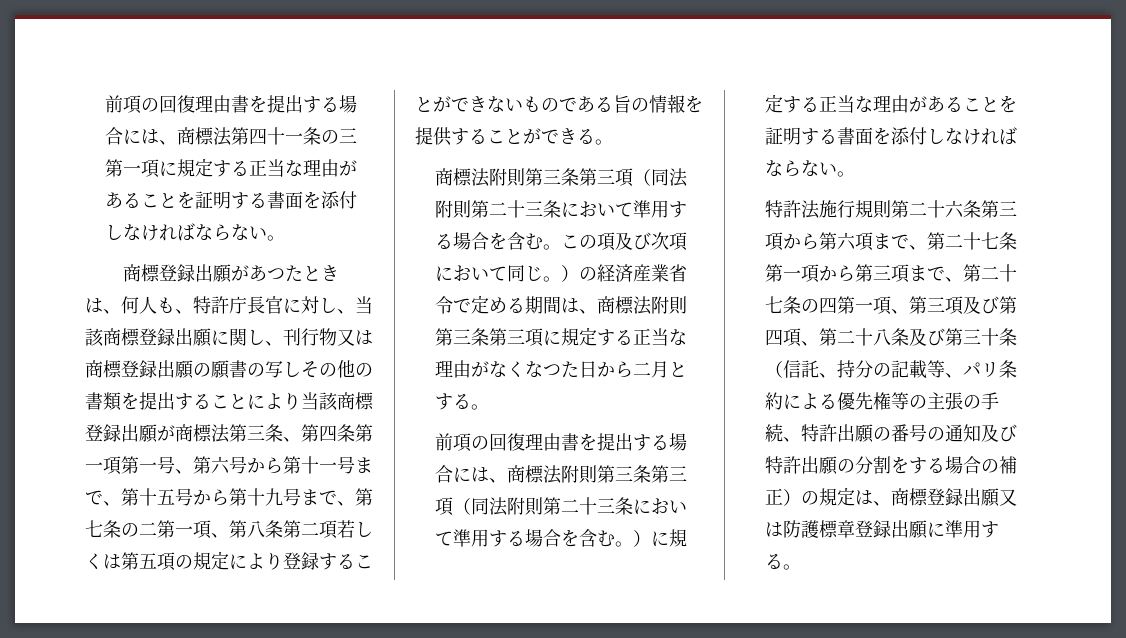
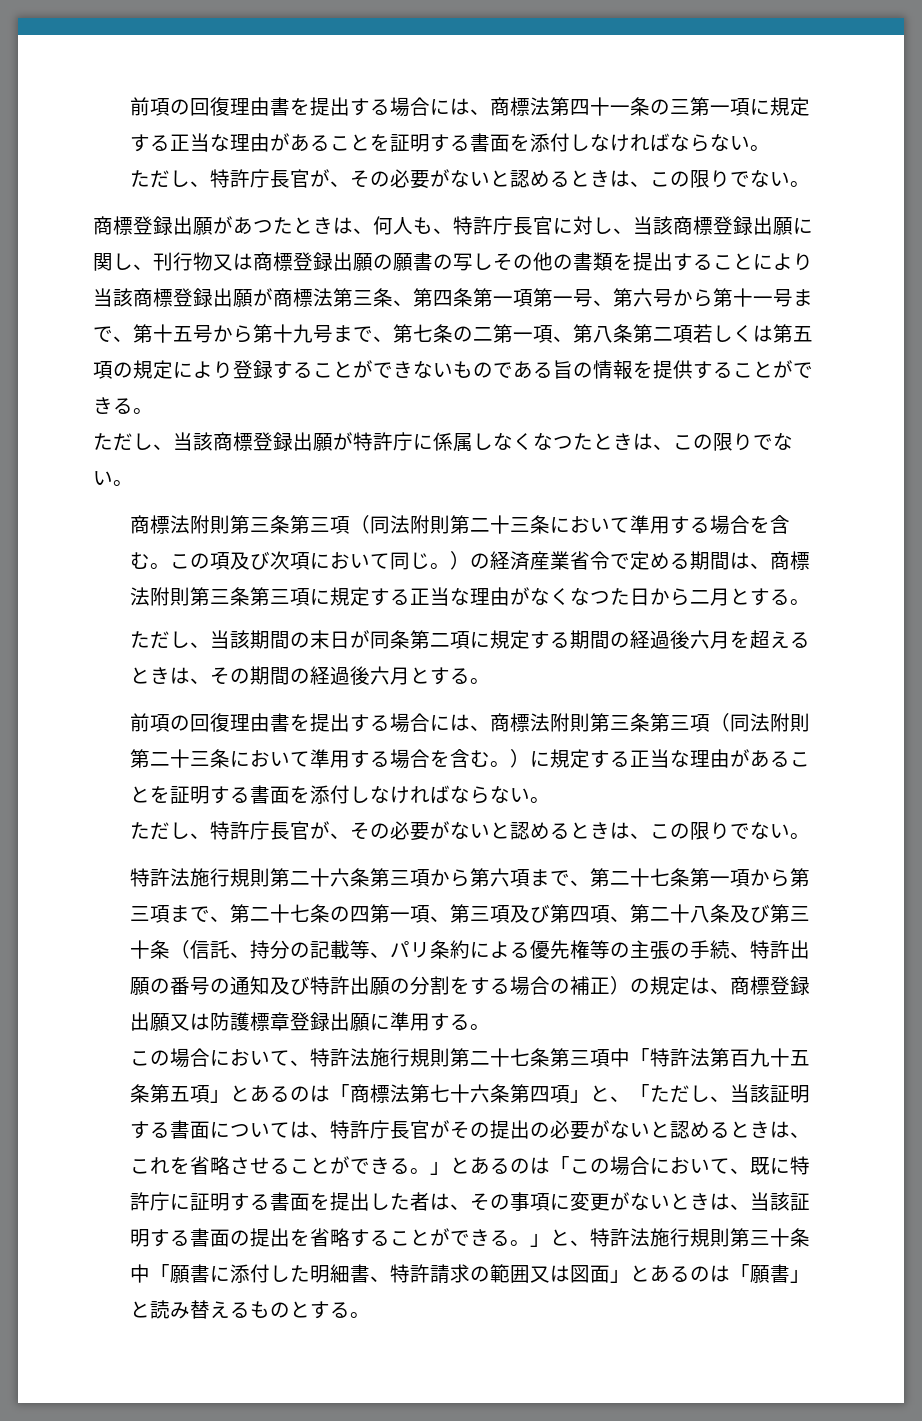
  前項の回復理由書を提出する場合には、商標法第四十一条の三第一項に規定する正当な理由があることを証明する書面を添付しなければならない。
+ ただし、特許庁長官が、その必要がないと認めるときは、この限りでない。
+ ただし、当該商標登録出願が特許庁に係属しなくなつたときは、この限りでない。
+ ただし、当該期間の末日が同条第二項に規定する期間の経過後六月を超えるときは、その期間の経過後六月とする。
  前項の回復理由書を提出する場合には、商標法附則第三条第三項（同法附則第二十三条において準用する場合を含む。）に規定する正当な理由があることを証明する書面を添付しなければならない。
+ ただし、特許庁長官が、その必要がないと認めるときは、この限りでない。
+ この場合において、特許法施行規則第二十七条第三項中「特許法第百九十五条第五項」とあるのは「商標法第七十六条第四項」と、「ただし、当該証明する書面については、特許庁長官がその提出の必要がないと認めるときは、これを省略させることができる。」とあるのは「この場合において、既に特許庁に証明する書面を提出した者は、その事項に変更がないときは、当該証明する書面の提出を省略することができる。」と、特許法施行規則第三十条中「願書に添付した明細書、特許請求の範囲又は図面」とあるのは「願書」と読み替えるものとする。

